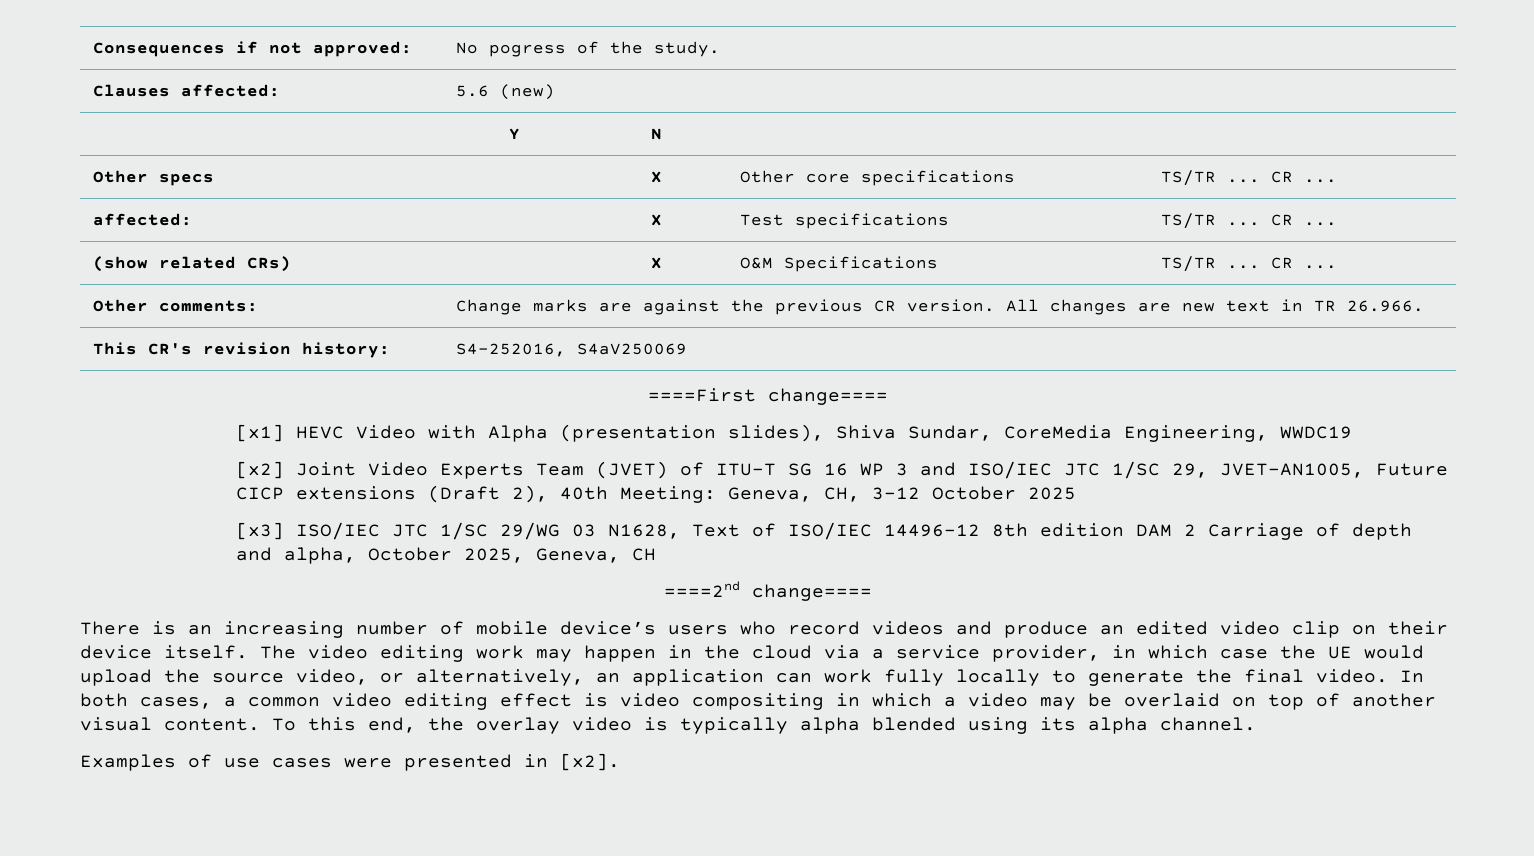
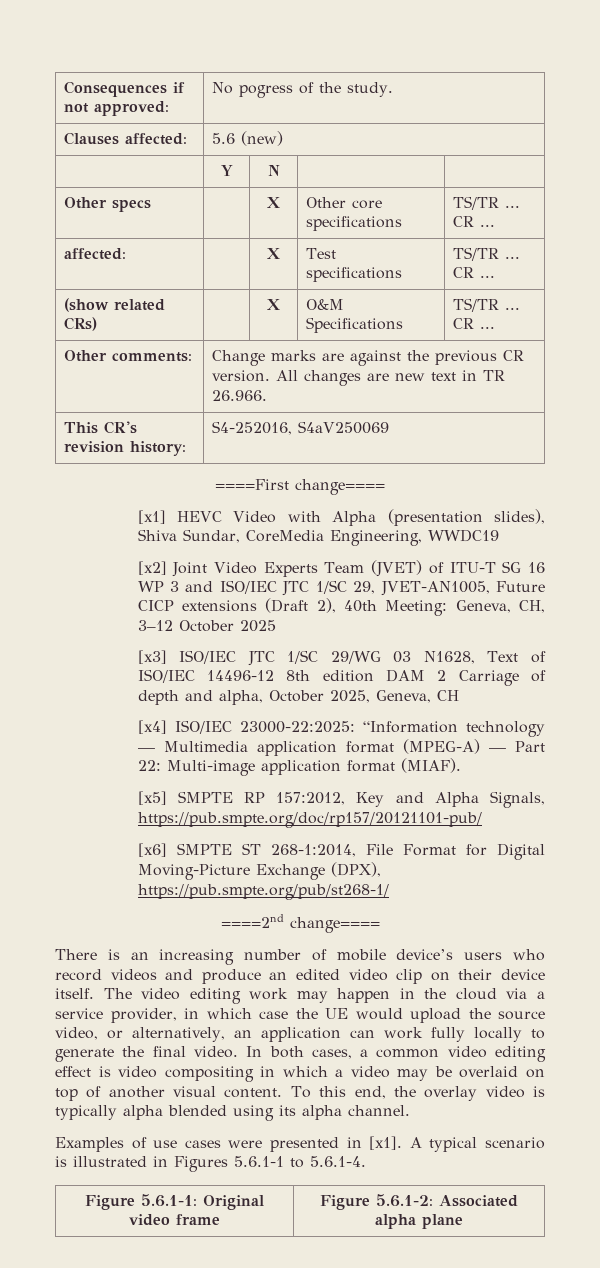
+ [x4] ISO/IEC 23000-22:2025: “Information technology — Multimedia application format (MPEG-A) — Part 22: Multi-image application format (MIAF).
+ [x5] SMPTE RP 157:2012, Key and Alpha Signals, https://pub.smpte.org/doc/rp157/20121101-pub/
+ [x6] SMPTE ST 268-1:2014, File Format for Digital Moving-Picture Exchange (DPX), https://pub.smpte.org/pub/st268-1/
- Examples of use cases were presented in [x2].
+ Examples of use cases were presented in [x1]. A typical scenario is illustrated in Figures 5.6.1-1 to 5.6.1-4.
+ Figure 5.6.1-1: Original video frame | Figure 5.6.1-2: Associated alpha plane

